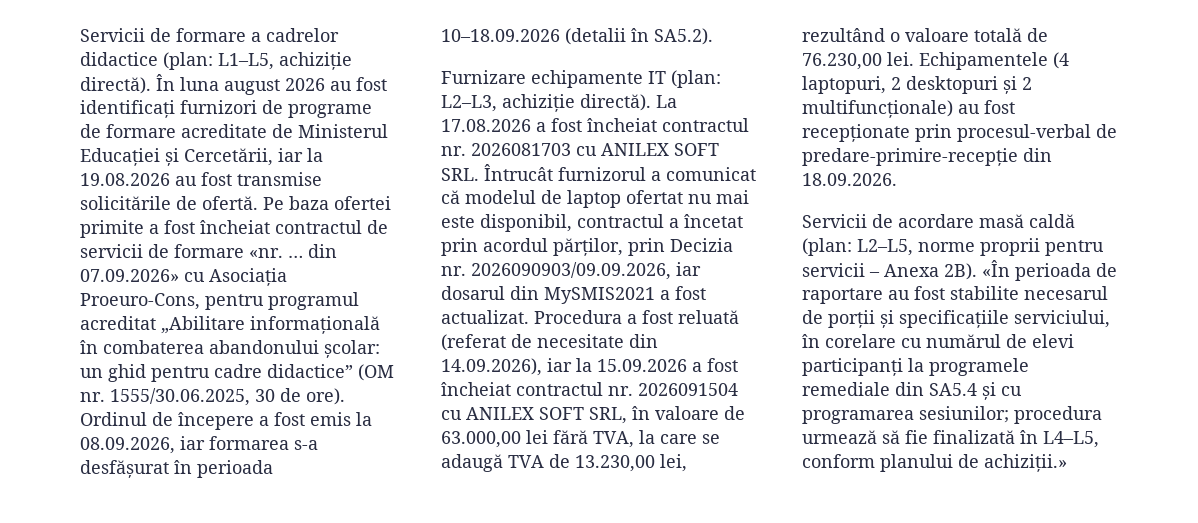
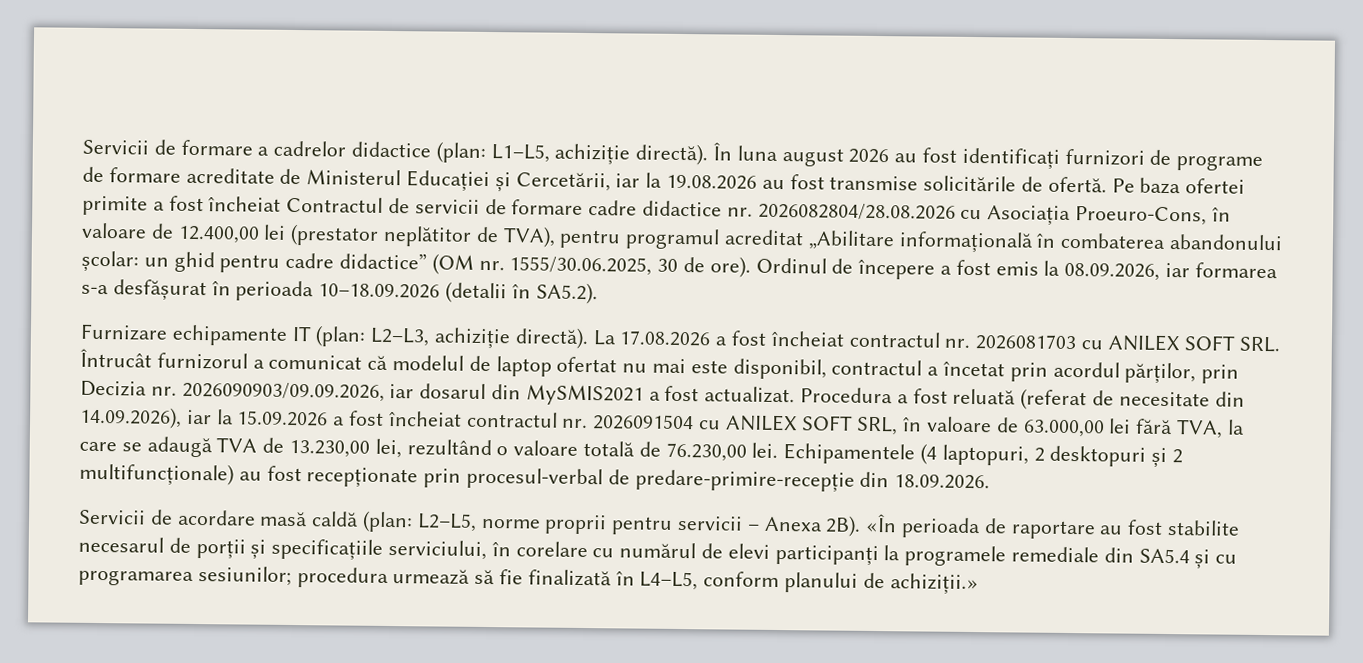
- Pe baza ofertei primite a fost încheiat contractul de servicii de formare «nr. … din 07.09.2026» cu Asociația Proeuro-Cons, pentru programul acreditat „Abilitare informațională în combaterea abandonului școlar: un ghid pentru cadre didactice” (OM nr. 1555/30.06.2025, 30 de ore).
+ Pe baza ofertei primite a fost încheiat Contractul de servicii de formare cadre didactice nr. 2026082804/28.08.2026 cu Asociația Proeuro-Cons, în valoare de 12.400,00 lei (prestator neplătitor de TVA), pentru programul acreditat „Abilitare informațională în combaterea abandonului școlar: un ghid pentru cadre didactice” (OM nr. 1555/30.06.2025, 30 de ore).

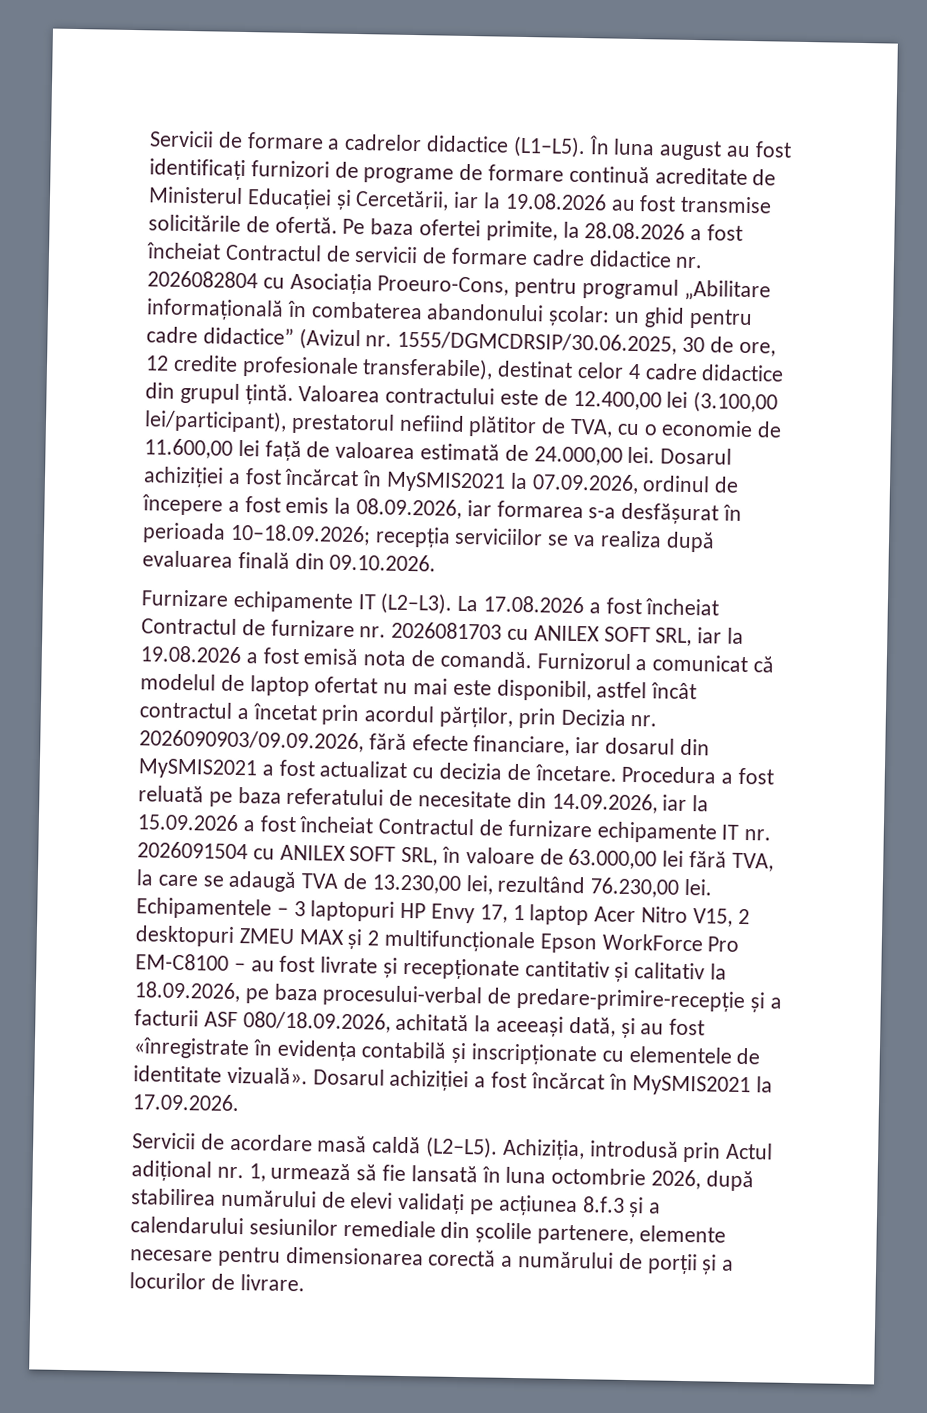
- Servicii de formare a cadrelor didactice (plan: L1–L5, achiziție directă).
+ Servicii de formare a cadrelor didactice (L1–L5).
- În luna august 2026 au fost identificați furnizori de programe de formare acreditate de Ministerul Educației și Cercetării, iar la 19.08.2026 au fost transmise solicitările de ofertă.
+ În luna august au fost identificați furnizori de programe de formare continuă acreditate de Ministerul Educației și Cercetării, iar la 19.08.2026 au fost transmise solicitările de ofertă.
- Pe baza ofertei primite a fost încheiat Contractul de servicii de formare cadre didactice nr. 2026082804/28.08.2026 cu Asociația Proeuro-Cons, în valoare de 12.400,00 lei (prestator neplătitor de TVA), pentru programul acreditat „Abilitare informațională în combaterea abandonului școlar: un ghid pentru cadre didactice” (OM nr. 1555/30.06.2025, 30 de ore). Ordinul de începere a fost emis la 08.09.2026, iar formarea s-a desfășurat în perioada 10–18.09.2026 (detalii în SA5.2).
+ Pe baza ofertei primite, la 28.08.2026 a fost încheiat Contractul de servicii de formare cadre didactice nr. 2026082804 cu Asociația Proeuro-Cons, pentru programul „Abilitare informațională în combaterea abandonului școlar: un ghid pentru cadre didactice” (Avizul nr. 1555/DGMCDRSIP/30.06.2025, 30 de ore, 12 credite profesionale transferabile), destinat celor 4 cadre didactice din grupul țintă. Valoarea contractului este de 12.400,00 lei (3.100,00 lei/participant), prestatorul nefiind plătitor de TVA, cu o economie de 11.600,00 lei față de valoarea estimată de 24.000,00 lei. Dosarul achiziției a fost încărcat în MySMIS2021 la 07.09.2026, ordinul de începere a fost emis la 08.09.2026, iar formarea s-a desfășurat în perioada 10–18.09.2026; recepția serviciilor se va realiza după evaluarea finală din 09.10.2026.
- Furnizare echipamente IT (plan: L2–L3, achiziție directă).
+ Furnizare echipamente IT (L2–L3).
- La 17.08.2026 a fost încheiat contractul nr. 2026081703 cu ANILEX SOFT SRL. Întrucât furnizorul a comunicat că modelul de laptop ofertat nu mai este disponibil, contractul a încetat prin acordul părților, prin Decizia nr. 2026090903/09.09.2026, iar dosarul din MySMIS2021 a fost actualizat.
+ La 17.08.2026 a fost încheiat Contractul de furnizare nr. 2026081703 cu ANILEX SOFT SRL, iar la 19.08.2026 a fost emisă nota de comandă. Furnizorul a comunicat că modelul de laptop ofertat nu mai este disponibil, astfel încât contractul a încetat prin acordul părților, prin Decizia nr. 2026090903/09.09.2026, fără efecte financiare, iar dosarul din MySMIS2021 a fost actualizat cu decizia de încetare.
- Procedura a fost reluată (referat de necesitate din 14.09.2026), iar la 15.09.2026 a fost încheiat contractul nr. 2026091504 cu ANILEX SOFT SRL, în valoare de 63.000,00 lei fără TVA, la care se adaugă TVA de 13.230,00 lei, rezultând o valoare totală de 76.230,00 lei. Echipamentele (4 laptopuri, 2 desktopuri și 2 multifuncționale) au fost recepționate prin procesul-verbal de predare-primire-recepție din 18.09.2026.
+ Procedura a fost reluată pe baza referatului de necesitate din 14.09.2026, iar la 15.09.2026 a fost încheiat Contractul de furnizare echipamente IT nr. 2026091504 cu ANILEX SOFT SRL, în valoare de 63.000,00 lei fără TVA, la care se adaugă TVA de 13.230,00 lei, rezultând 76.230,00 lei. Echipamentele – 3 laptopuri HP Envy 17, 1 laptop Acer Nitro V15, 2 desktopuri ZMEU MAX și 2 multifuncționale Epson WorkForce Pro EM-C8100 – au fost livrate și recepționate cantitativ și calitativ la 18.09.2026, pe baza procesului-verbal de predare-primire-recepție și a facturii ASF 080/18.09.2026, achitată la aceeași dată, și au fost «înregistrate în evidența contabilă și inscripționate cu elementele de identitate vizuală». Dosarul achiziției a fost încărcat în MySMIS2021 la 17.09.2026.
- Servicii de acordare masă caldă (plan: L2–L5, norme proprii pentru servicii – Anexa 2B). «În perioada de raportare au fost stabilite necesarul de porții și specificațiile serviciului, în corelare cu numărul de elevi participanți la programele remediale din SA5.4 și cu programarea sesiunilor; procedura urmează să fie finalizată în L4–L5, conform planului de achiziții.»
+ Servicii de acordare masă caldă (L2–L5). Achiziția, introdusă prin Actul adițional nr. 1, urmează să fie lansată în luna octombrie 2026, după stabilirea numărului de elevi validați pe acțiunea 8.f.3 și a calendarului sesiunilor remediale din școlile partenere, elemente necesare pentru dimensionarea corectă a numărului de porții și a locurilor de livrare.

